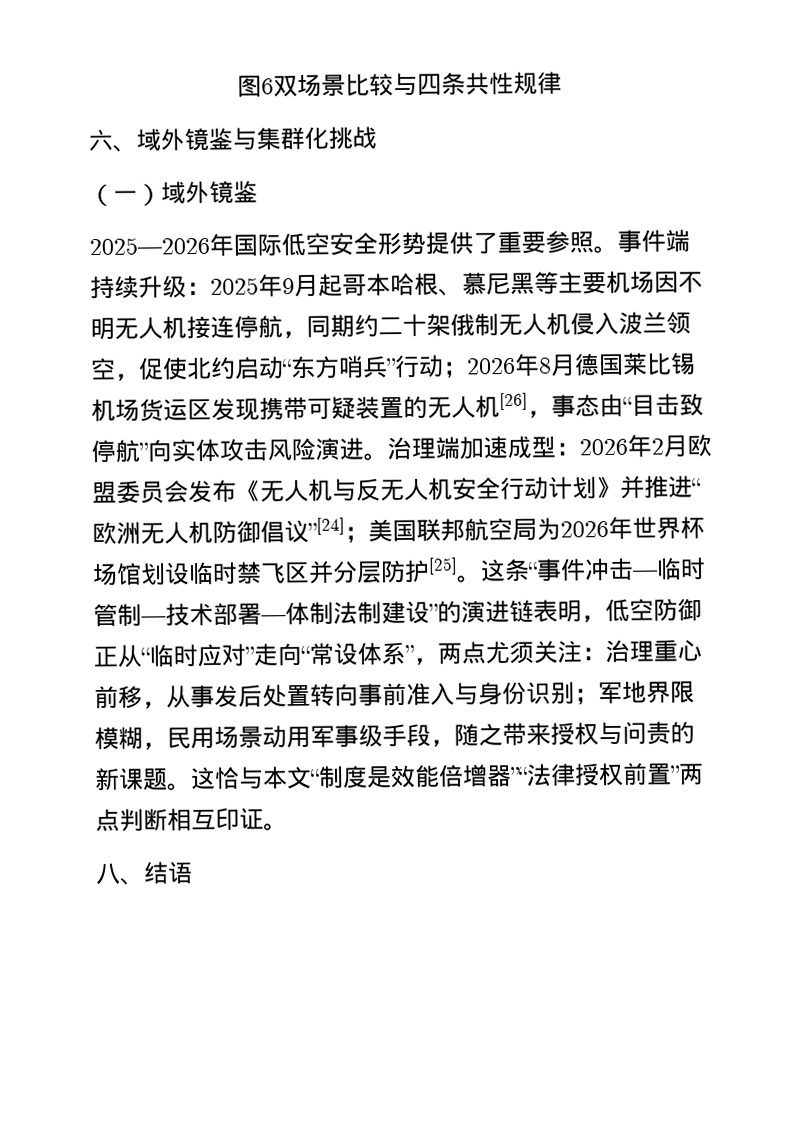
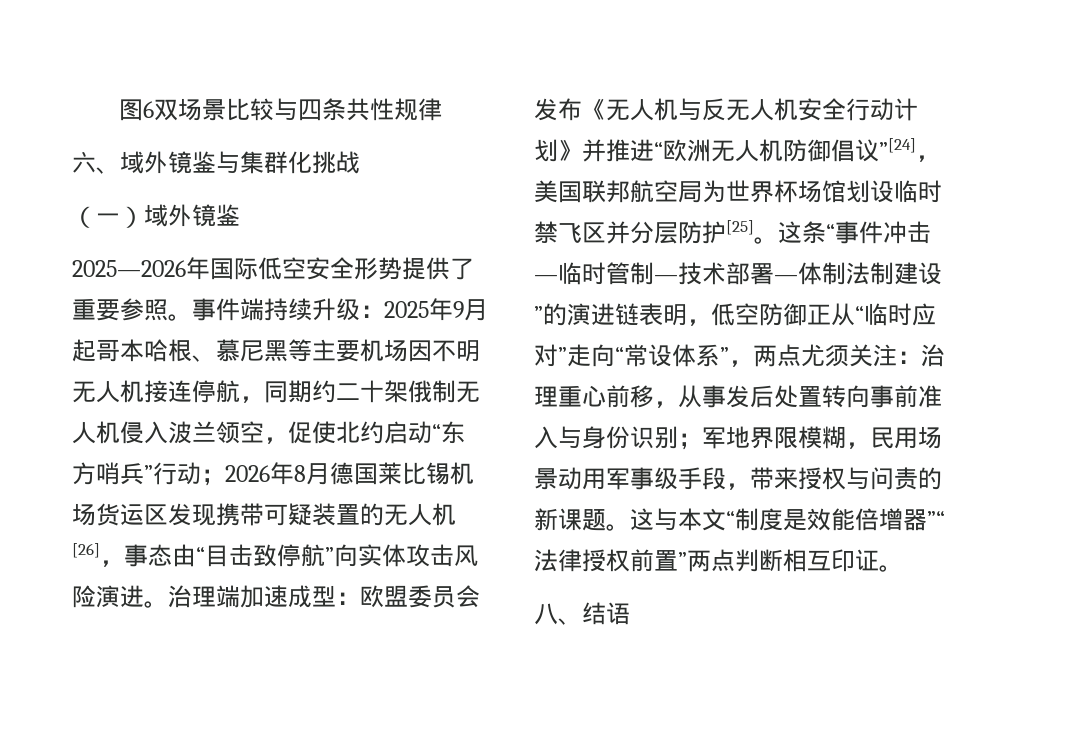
- 治理端加速成型：2026年2月欧盟委员会发布《无人机与反无人机安全行动计划》并推进“欧洲无人机防御倡议”[24]；美国联邦航空局为2026年世界杯场馆划设临时禁飞区并分层防护[25]。
+ 治理端加速成型：欧盟委员会发布《无人机与反无人机安全行动计划》并推进“欧洲无人机防御倡议”[24]，美国联邦航空局为世界杯场馆划设临时禁飞区并分层防护[25]。
- 军地界限模糊，民用场景动用军事级手段，随之带来授权与问责的新课题。
+ 军地界限模糊，民用场景动用军事级手段，带来授权与问责的新课题。
- 这恰与本文“制度是效能倍增器”“法律授权前置”两点判断相互印证。
+ 这与本文“制度是效能倍增器”“法律授权前置”两点判断相互印证。

